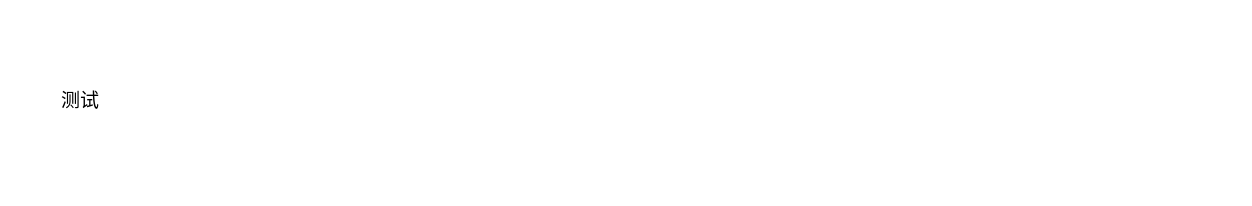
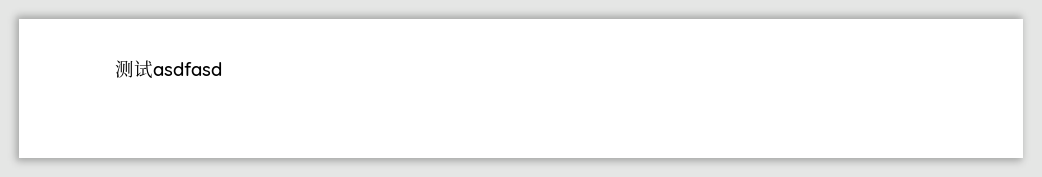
- 测试
+ 测试asdfasd

